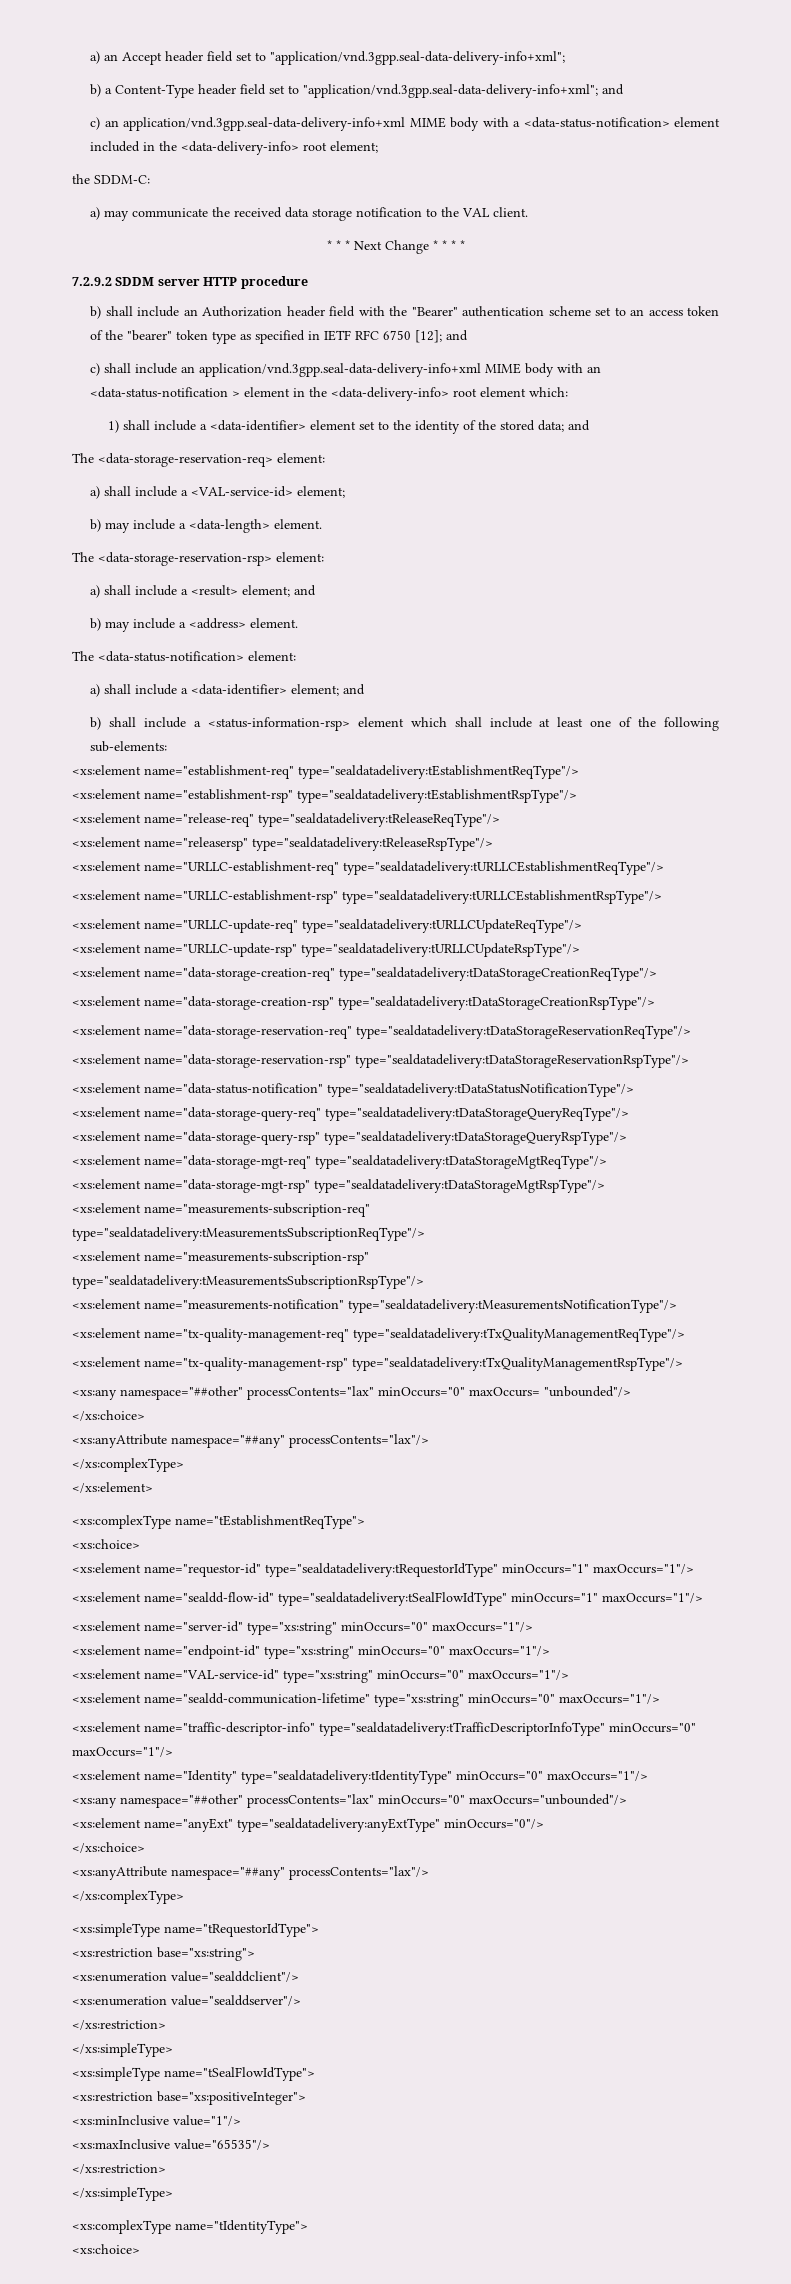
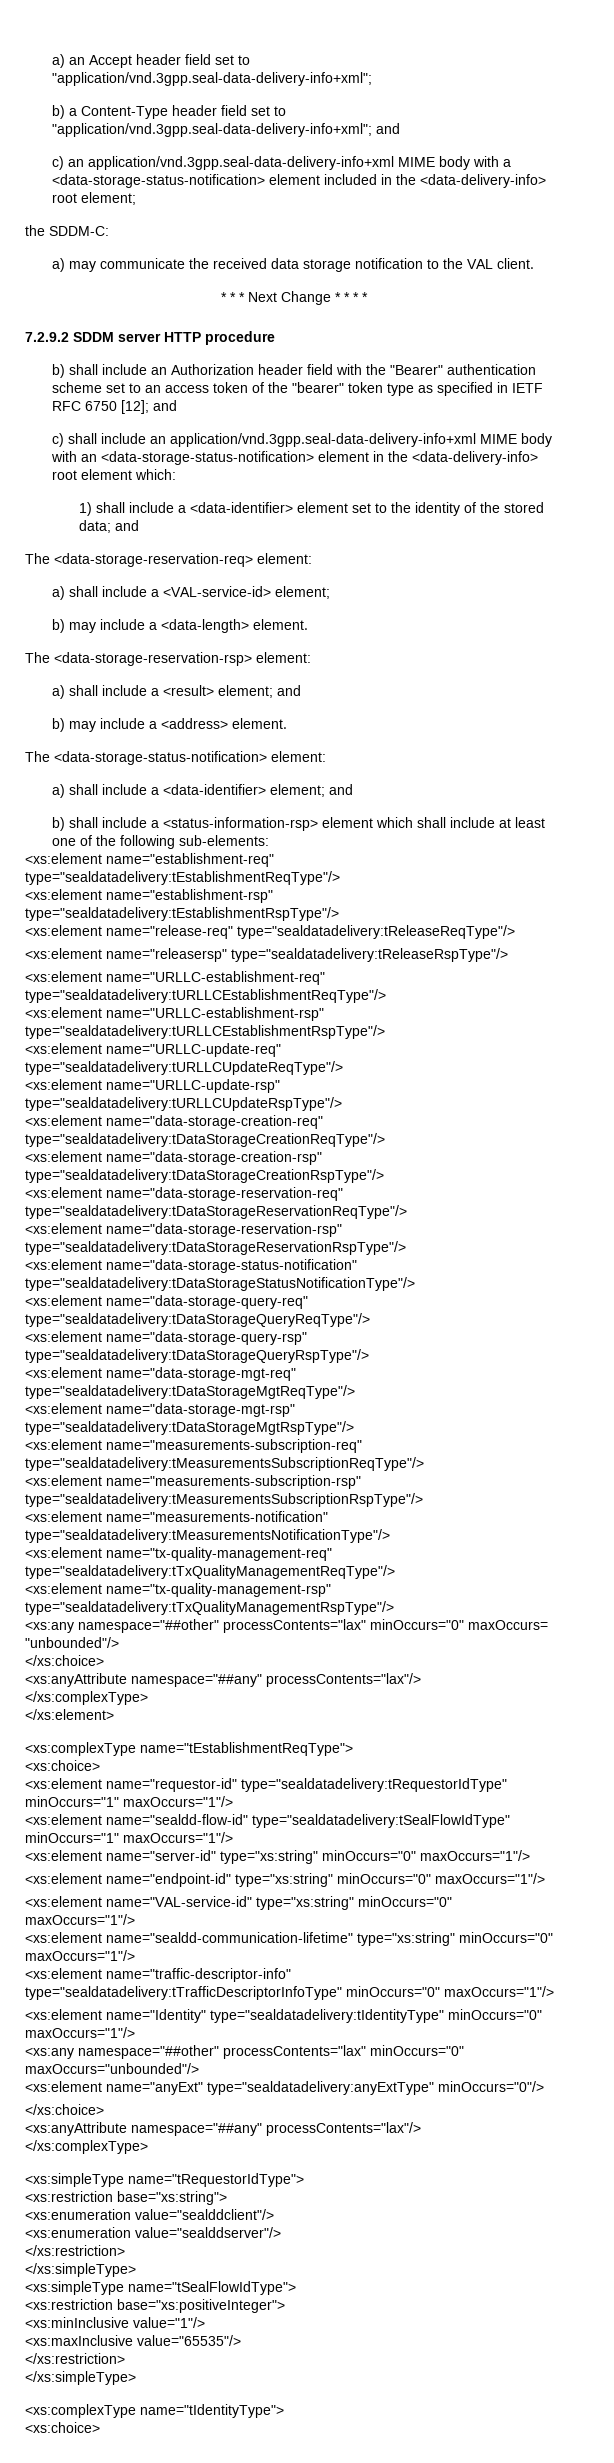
- c) an application/vnd.3gpp.seal-data-delivery-info+xml MIME body with a <data-status-notification> element included in the <data-delivery-info> root element;
+ c) an application/vnd.3gpp.seal-data-delivery-info+xml MIME body with a <data-storage-status-notification> element included in the <data-delivery-info> root element;
- c) shall include an application/vnd.3gpp.seal-data-delivery-info+xml MIME body with an <data-status-notification > element in the <data-delivery-info> root element which:
+ c) shall include an application/vnd.3gpp.seal-data-delivery-info+xml MIME body with an <data-storage-status-notification> element in the <data-delivery-info> root element which:
- The <data-status-notification> element:
+ The <data-storage-status-notification> element:
- <xs:element name="data-status-notification" type="sealdatadelivery:tDataStatusNotificationType"/>
+ <xs:element name="data-storage-status-notification" type="sealdatadelivery:tDataStorageStatusNotificationType"/>

